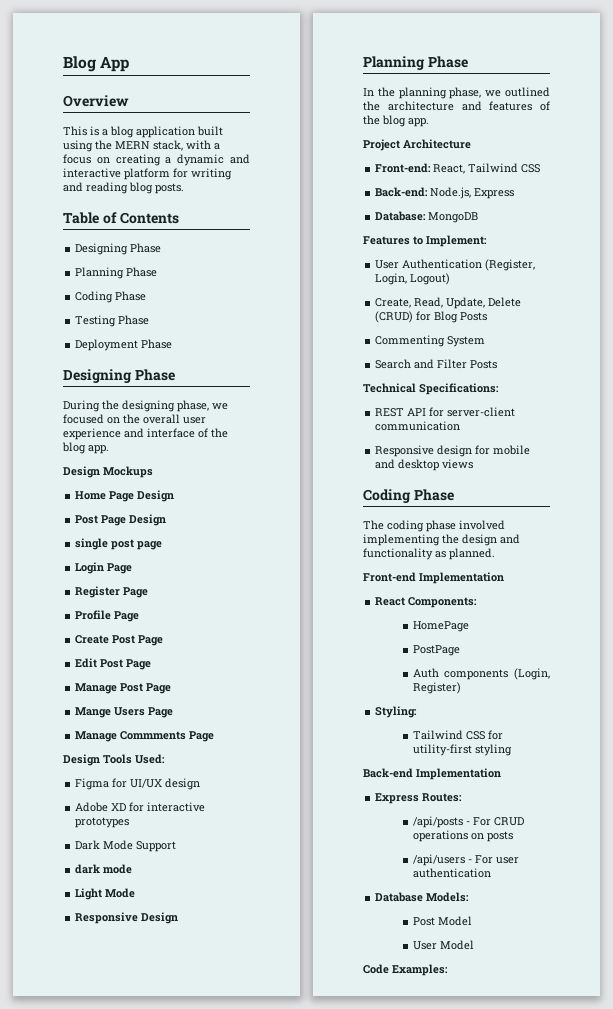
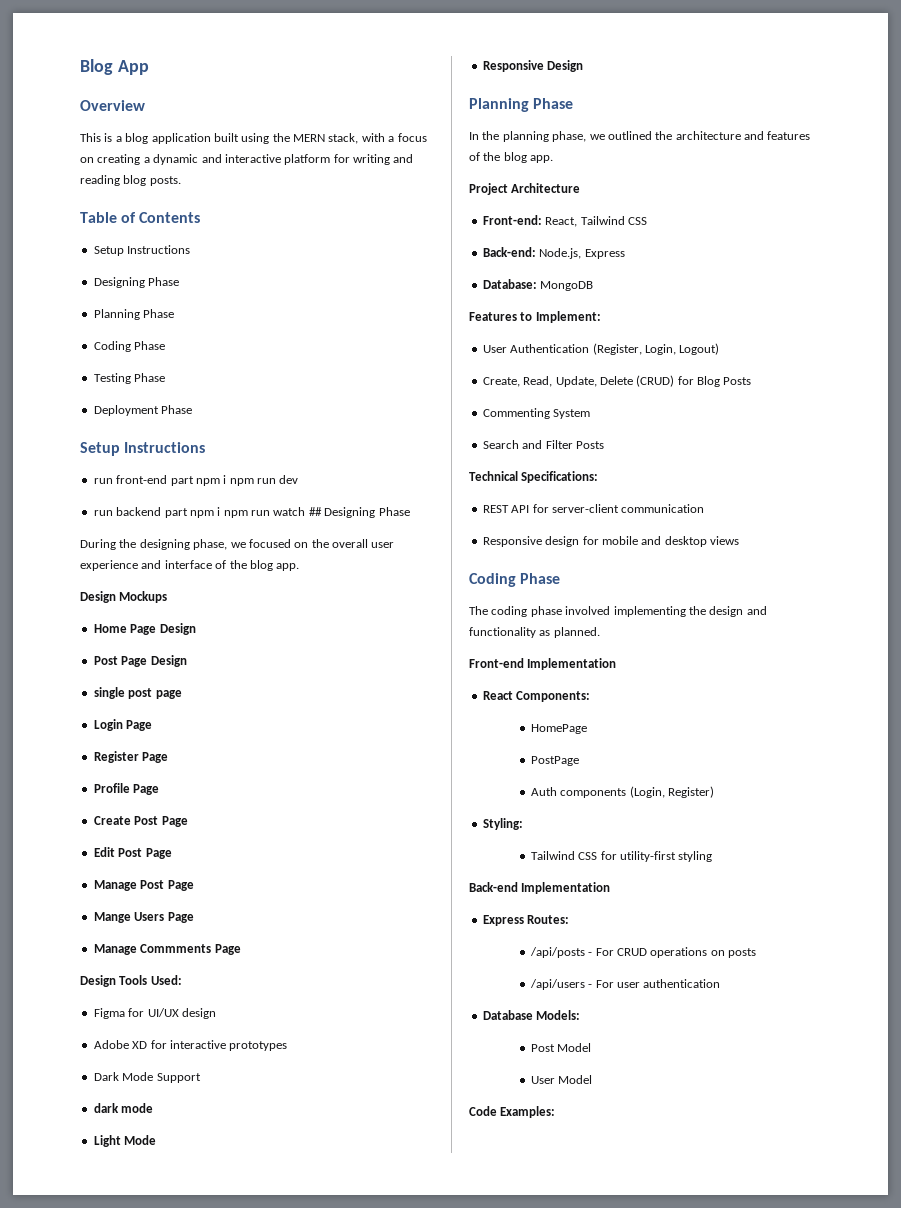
  Table of Contents
+ Setup Instructions
  Deployment Phase
- Designing Phase
+ Setup Instructions
+ run front-end part npm i npm run dev
+ run backend part npm i npm run watch ## Designing Phase

